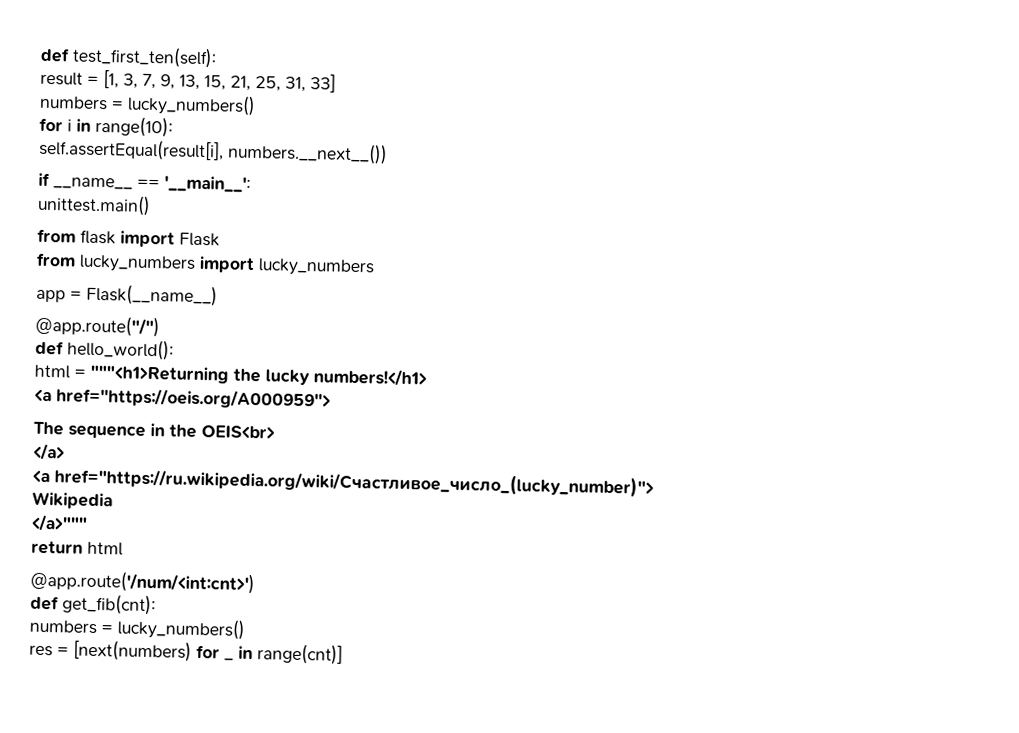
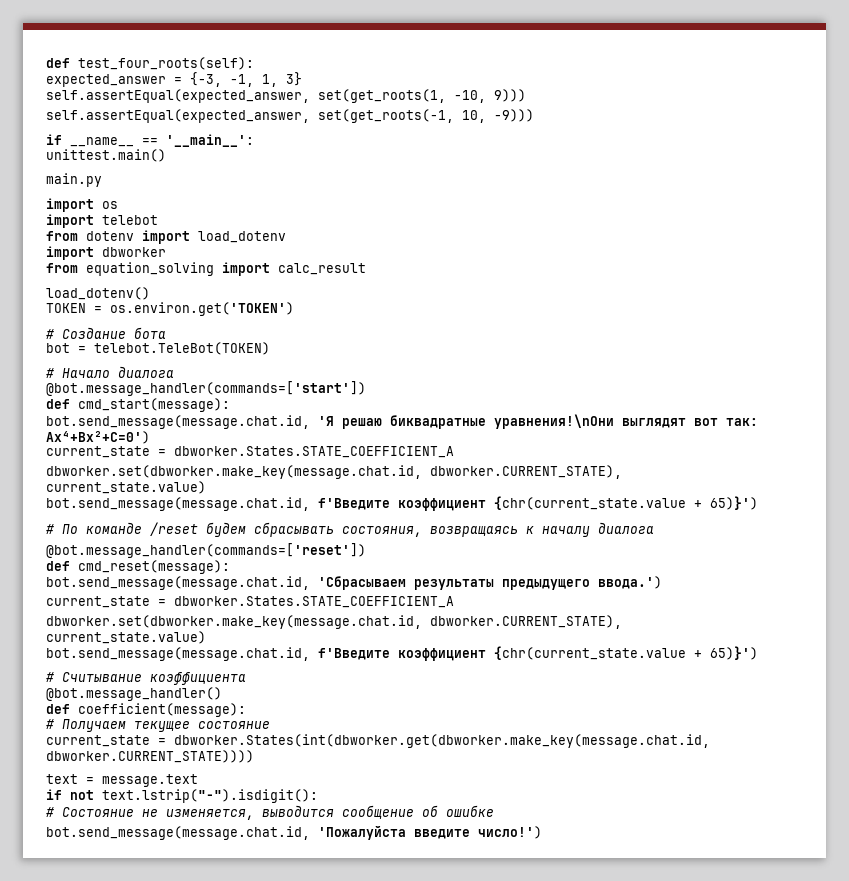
- def test_first_ten(self):
- result = [1, 3, 7, 9, 13, 15, 21, 25, 31, 33]
- numbers = lucky_numbers()
- for i in range(10):
- self.assertEqual(result[i], numbers.__next__())
+ def test_four_roots(self):
+ expected_answer = {-3, -1, 1, 3}
+ self.assertEqual(expected_answer, set(get_roots(1, -10, 9)))
+ self.assertEqual(expected_answer, set(get_roots(-1, 10, -9)))
- from flask import Flask
- from lucky_numbers import lucky_numbers
- app = Flask(__name__)
- @app.route("/")
- def hello_world():
- html = """<h1>Returning the lucky numbers!</h1>
- <a href="https://oeis.org/A000959">
- The sequence in the OEIS<br>
- </a>
- <a href="https://ru.wikipedia.org/wiki/Счастливое_число_(lucky_number)">
- Wikipedia
- </a>"""
- return html
- @app.route('/num/<int:cnt>')
- def get_fib(cnt):
- numbers = lucky_numbers()
- res = [next(numbers) for _ in range(cnt)]
+ main.py
+ import os
+ import telebot
+ from dotenv import load_dotenv
+ import dbworker
+ from equation_solving import calc_result
+ load_dotenv()
+ TOKEN = os.environ.get('TOKEN')
+ # Создание бота
+ bot = telebot.TeleBot(TOKEN)
+ # Начало диалога
+ @bot.message_handler(commands=['start'])
+ def cmd_start(message):
+ bot.send_message(message.chat.id, 'Я решаю биквадратные уравнения!\nОни выглядят вот так: Ax⁴+Bx²+C=0')
+ current_state = dbworker.States.STATE_COEFFICIENT_A
+ dbworker.set(dbworker.make_key(message.chat.id, dbworker.CURRENT_STATE), current_state.value)
+ bot.send_message(message.chat.id, f'Введите коэффициент {chr(current_state.value + 65)}')
+ # По команде /reset будем сбрасывать состояния, возвращаясь к началу диалога
+ @bot.message_handler(commands=['reset'])
+ def cmd_reset(message):
+ bot.send_message(message.chat.id, 'Сбрасываем результаты предыдущего ввода.')
+ current_state = dbworker.States.STATE_COEFFICIENT_A
+ dbworker.set(dbworker.make_key(message.chat.id, dbworker.CURRENT_STATE), current_state.value)
+ bot.send_message(message.chat.id, f'Введите коэффициент {chr(current_state.value + 65)}')
+ # Считывание коэффициента
+ @bot.message_handler()
+ def coefficient(message):
+ # Получаем текущее состояние
+ current_state = dbworker.States(int(dbworker.get(dbworker.make_key(message.chat.id, dbworker.CURRENT_STATE))))
+ text = message.text
+ if not text.lstrip("-").isdigit():
+ # Состояние не изменяется, выводится сообщение об ошибке
+ bot.send_message(message.chat.id, 'Пожалуйста введите число!')

